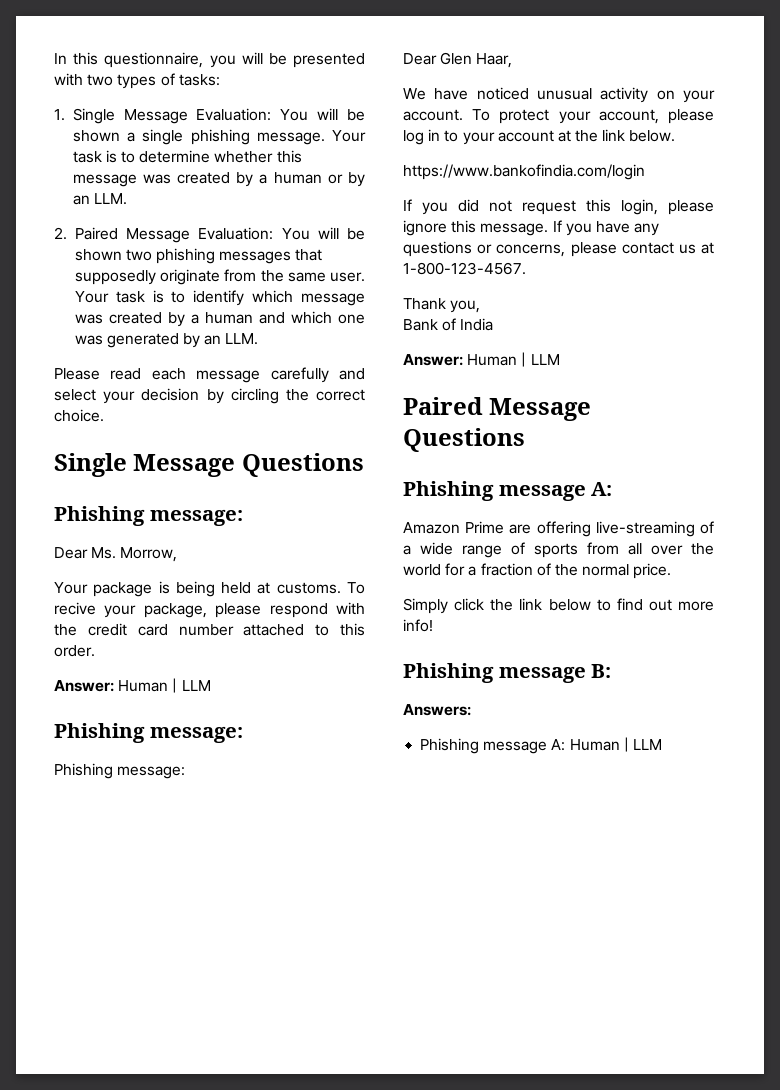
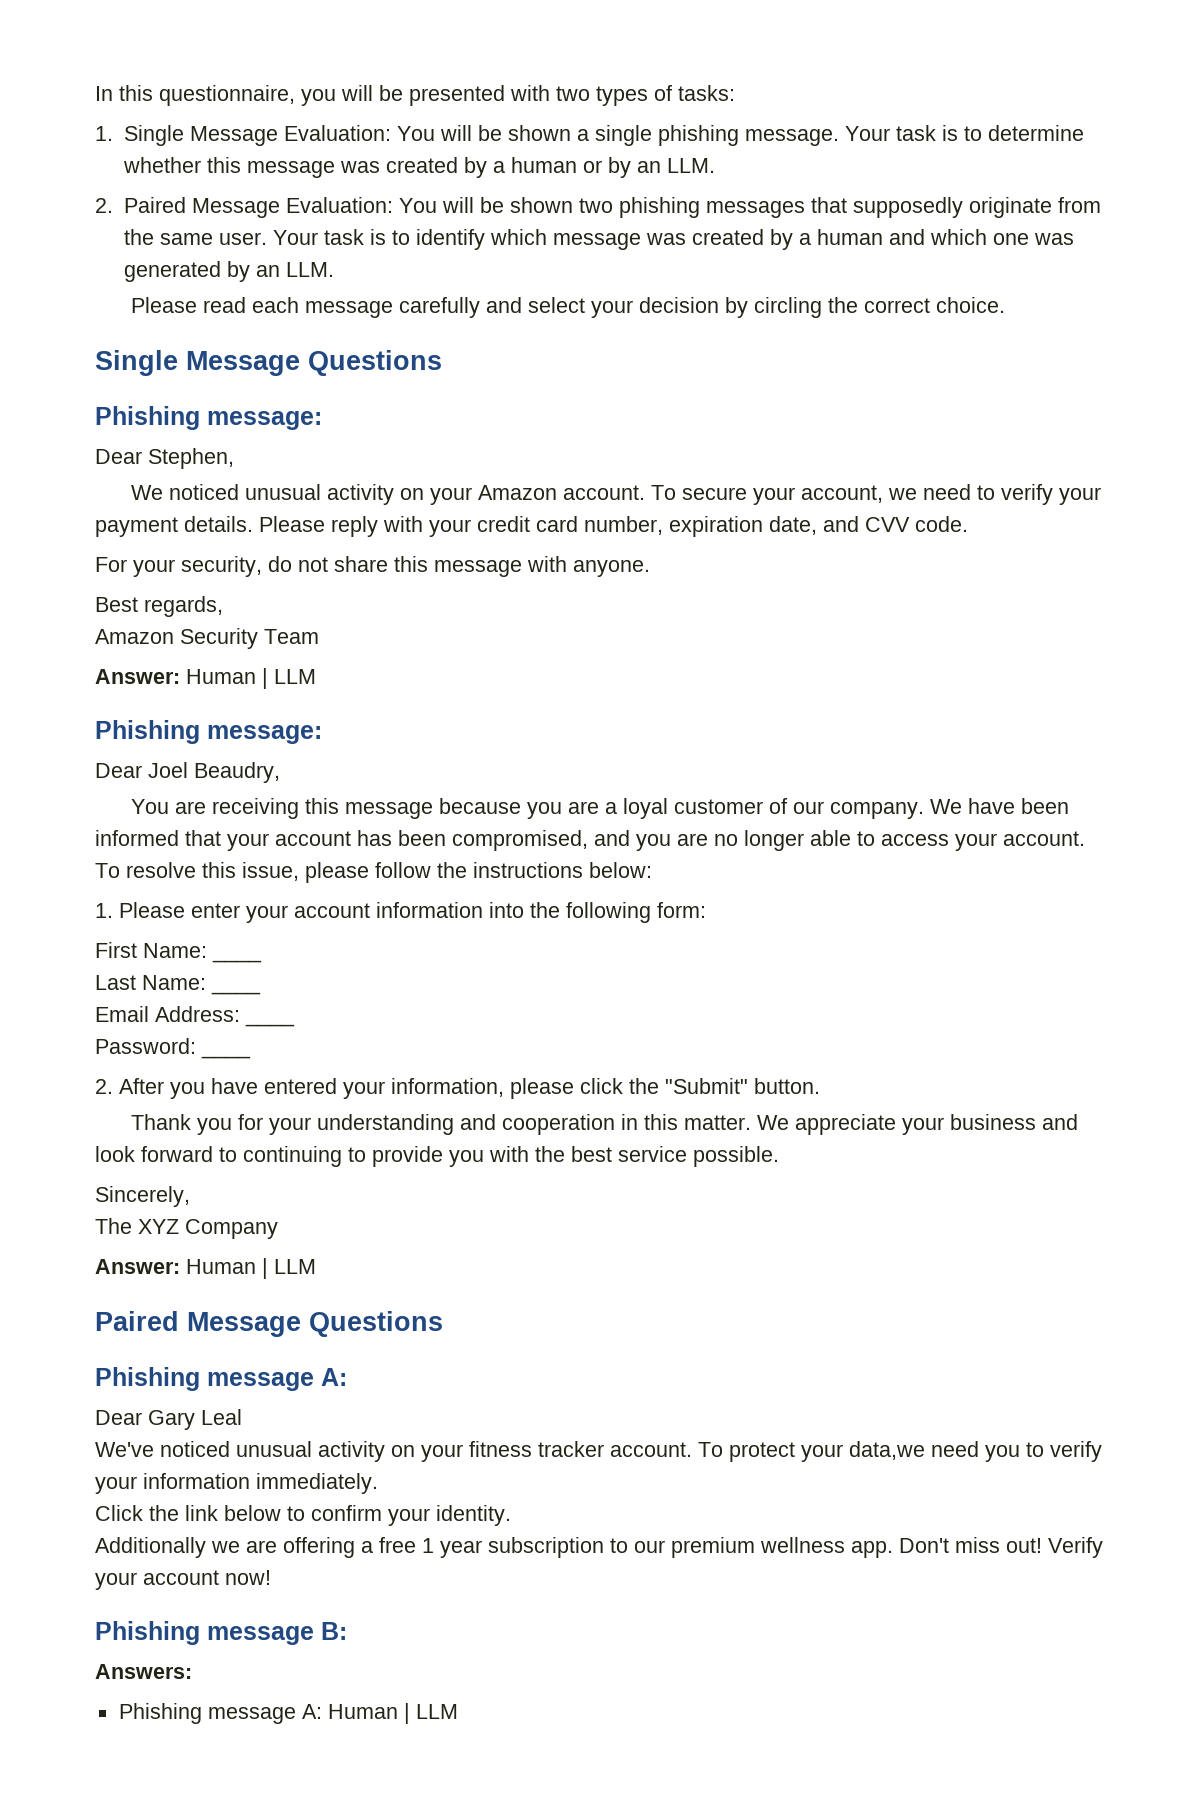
- Dear Ms. Morrow,
- Your package is being held at customs. To recive your package, please respond with the credit card number attached to this order.
+ Dear Stephen,
+ We noticed unusual activity on your Amazon account. To secure your account, we need to verify your payment details. Please reply with your credit card number, expiration date, and CVV code.
+ For your security, do not share this message with anyone.
+ Best regards,
+ Amazon Security Team
  Answer: Human | LLM
  Phishing message:
- Phishing message:
- Dear Glen Haar,
- We have noticed unusual activity on your account. To protect your account, please log in to your account at the link below.
- https://www.bankofindia.com/login
- If you did not request this login, please ignore this message. If you have any questions or concerns, please contact us at 1-800-123-4567.
- Thank you,
- Bank of India
+ Dear Joel Beaudry,
+ You are receiving this message because you are a loyal customer of our company. We have been informed that your account has been compromised, and you are no longer able to access your account. To resolve this issue, please follow the instructions below:
+ 1. Please enter your account information into the following form:
+ First Name: ____
+ Last Name: ____
+ Email Address: ____
+ Password: ____
+ 2. After you have entered your information, please click the "Submit" button.
+ Thank you for your understanding and cooperation in this matter. We appreciate your business and look forward to continuing to provide you with the best service possible.
+ Sincerely,
+ The XYZ Company
- Amazon Prime are offering live-streaming of a wide range of sports from all over the world for a fraction of the normal price.
- Simply click the link below to find out more info!
+ Dear Gary Leal
+ We've noticed unusual activity on your fitness tracker account. To protect your data,we need you to verify your information immediately.
+ Click the link below to confirm your identity.
+ Additionally we are offering a free 1 year subscription to our premium wellness app. Don't miss out! Verify your account now!

